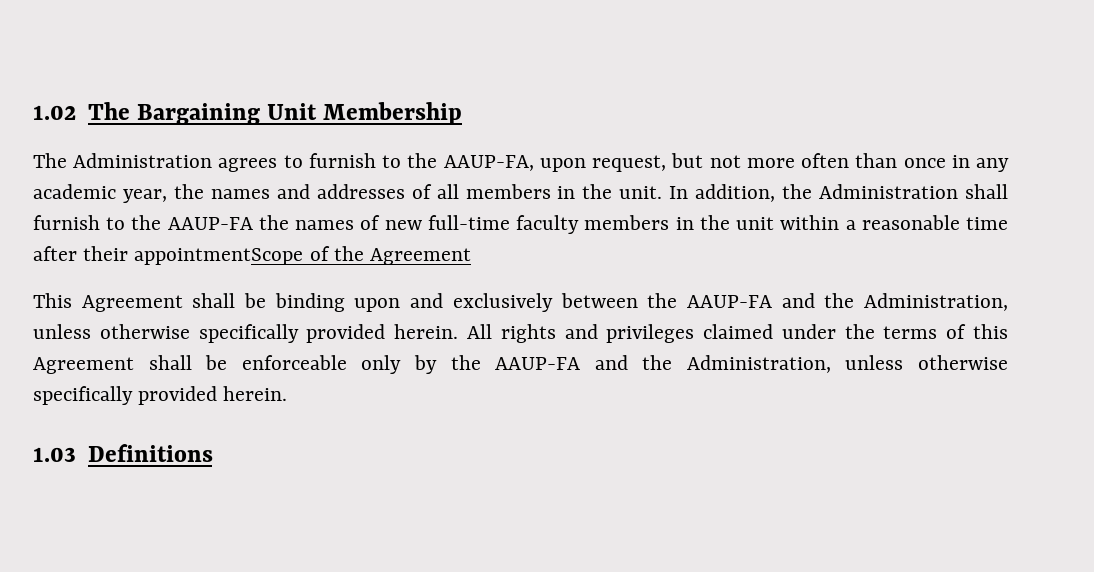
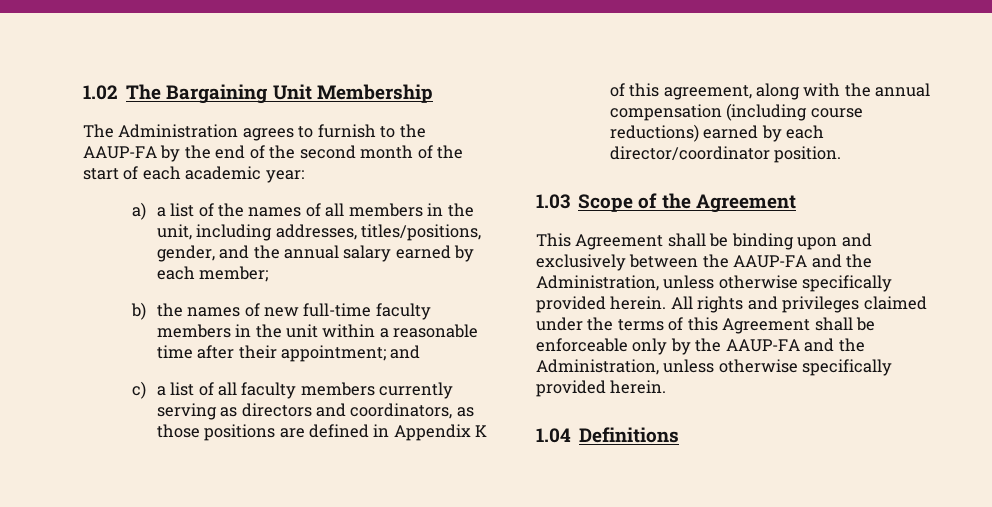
- The Administration agrees to furnish to the AAUP-FA, upon request, but not more often than once in any academic year, the names and addresses of all members in the unit. In addition, the Administration shall furnish to the AAUP-FA the names of new full-time faculty members in the unit within a reasonable time after their appointmentScope of the Agreement
+ The Administration agrees to furnish to the AAUP-FA by the end of the second month of the start of each academic year:
+ a) a list of the names of all members in the unit, including addresses, titles/positions, gender, and the annual salary earned by each member;
+ b) the names of new full-time faculty members in the unit within a reasonable time after their appointment; and
+ c) a list of all faculty members currently serving as directors and coordinators, as those positions are defined in Appendix K of this agreement, along with the annual compensation (including course reductions) earned by each director/coordinator position.
+ 1.03 Scope of the Agreement
- 1.03 Definitions
+ 1.04 Definitions

